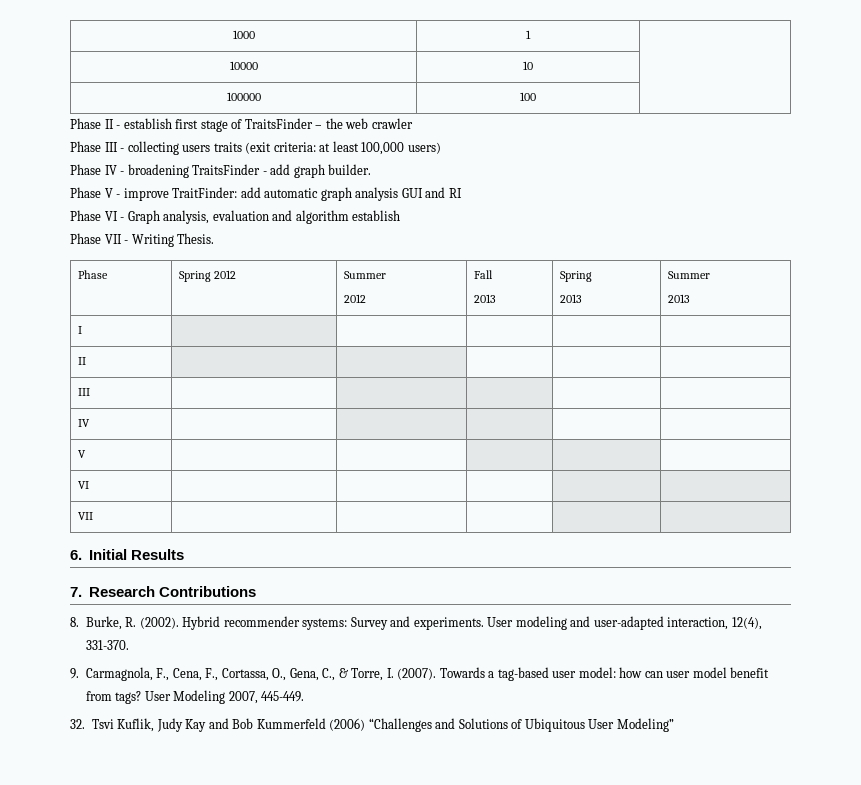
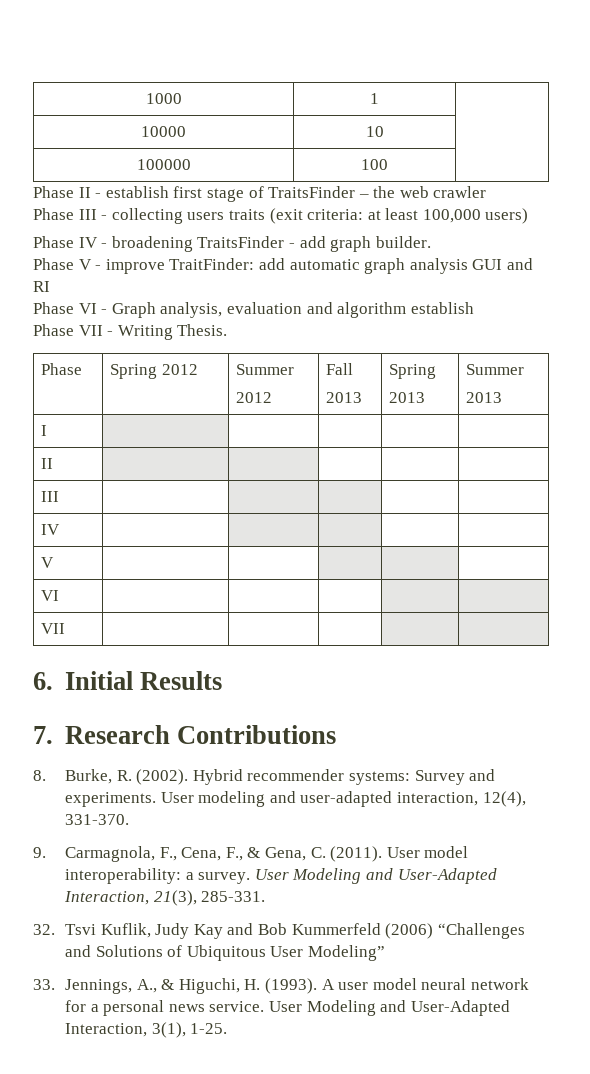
- 9. Carmagnola, F., Cena, F., Cortassa, O., Gena, C., & Torre, I. (2007). Towards a tag-based user model: how can user model benefit from tags? User Modeling 2007, 445-449.
+ 9. Carmagnola, F., Cena, F., & Gena, C. (2011). User model interoperability: a survey. User Modeling and User-Adapted Interaction, 21(3), 285-331.
+ 33. Jennings, A., & Higuchi, H. (1993). A user model neural network for a personal news service. User Modeling and User-Adapted Interaction, 3(1), 1-25.

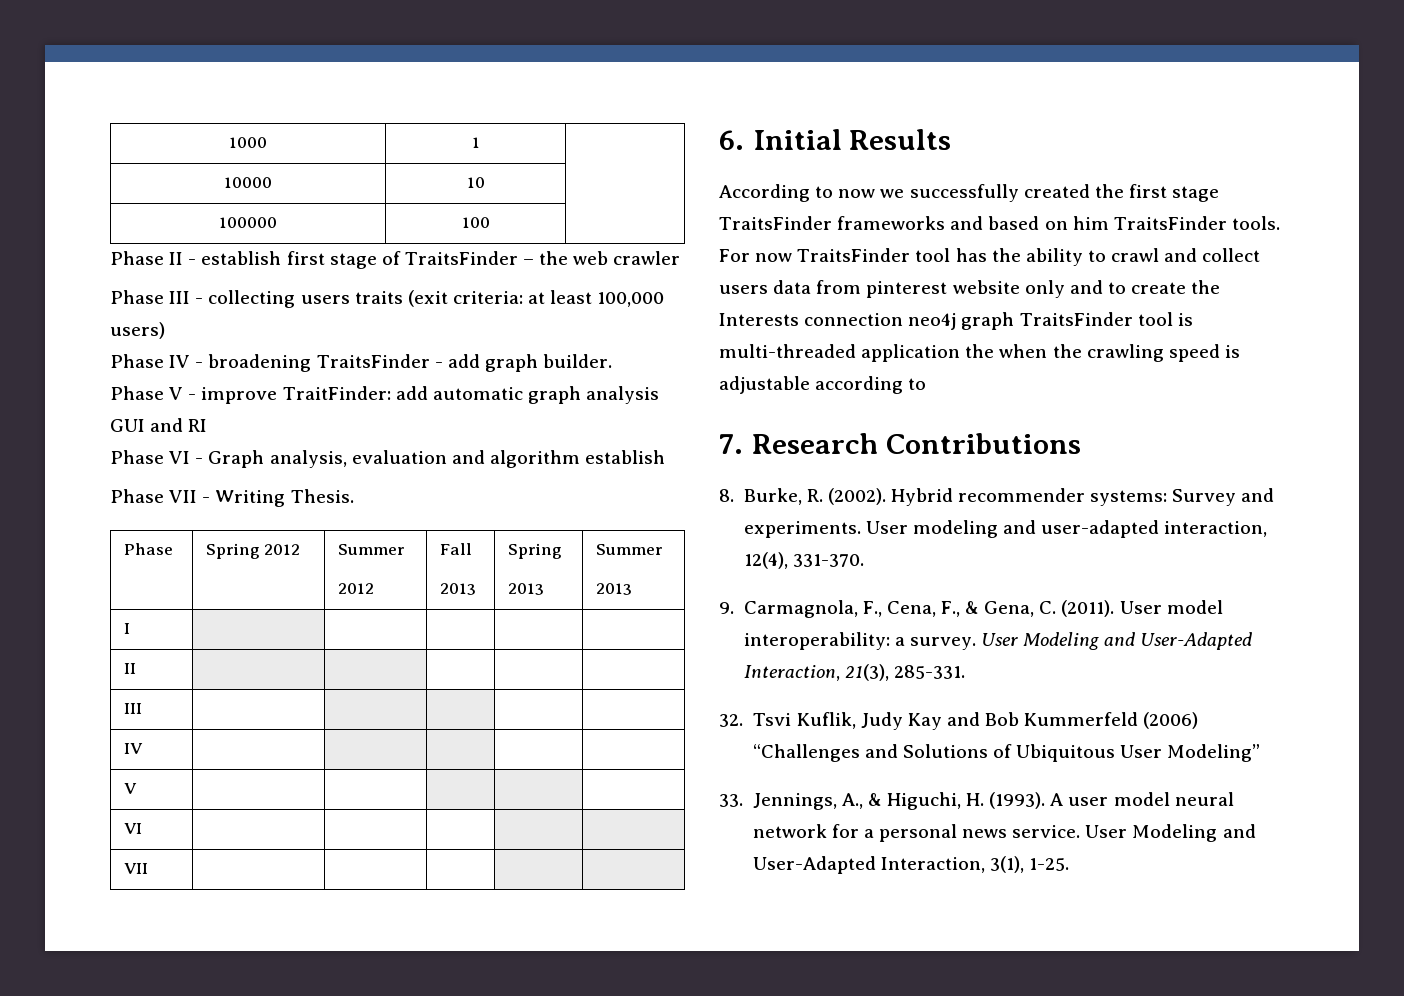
+ According to now we successfully created the first stage TraitsFinder frameworks and based on him TraitsFinder tools. For now TraitsFinder tool has the ability to crawl and collect users data from pinterest website only and to create the Interests connection neo4j graph TraitsFinder tool is multi-threaded application the when the crawling speed is adjustable according to

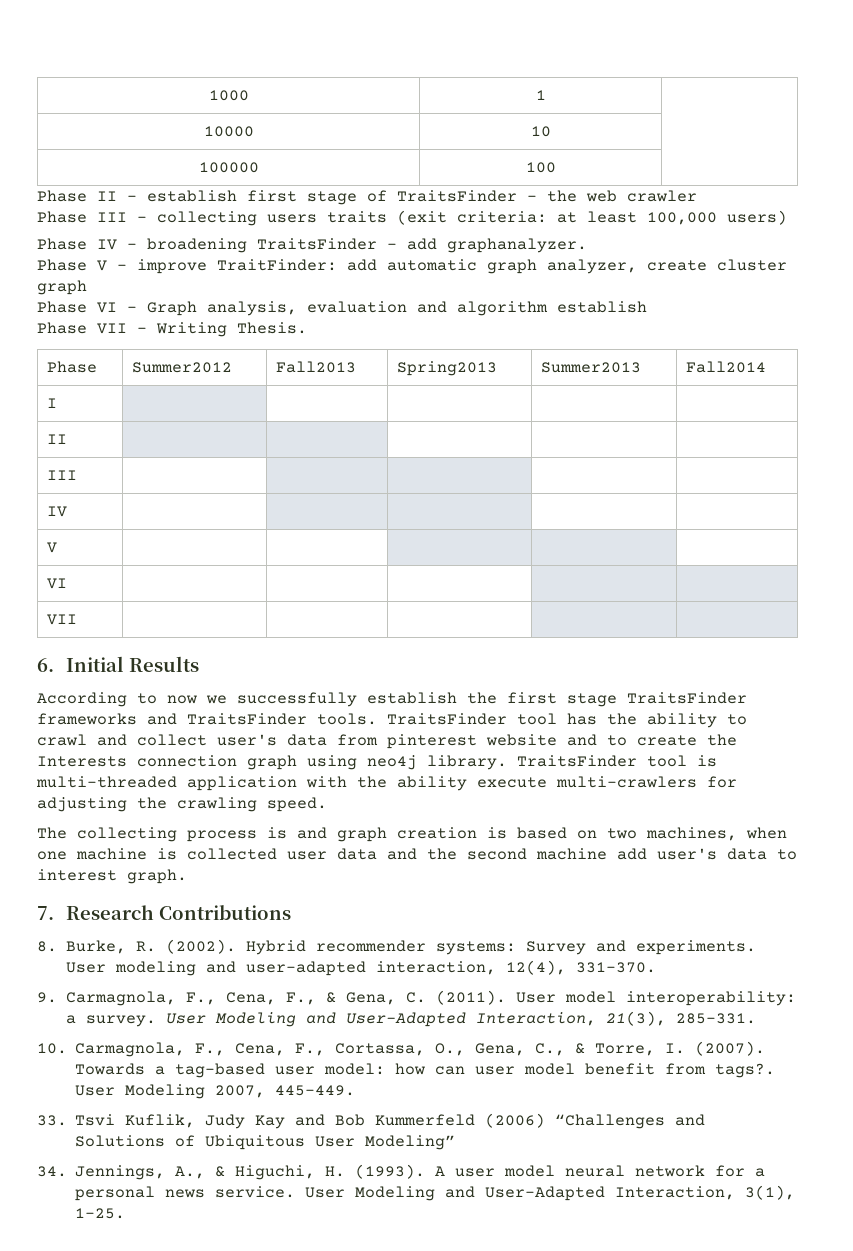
- Phase IV - broadening TraitsFinder - add graph builder.
+ Phase IV - broadening TraitsFinder - add graphanalyzer.
- Phase V - improve TraitFinder: add automatic graph analysis GUI and RI
+ Phase V - improve TraitFinder: add automatic graph analyzer, create cluster graph
- Phase | Spring 2012 | Summer
- 2012 | Fall
- 2013 | Spring
- 2013 | Summer
- 2013
+ Phase | Summer2012 | Fall2013 | Spring2013 | Summer2013 | Fall2014
- According to now we successfully created the first stage TraitsFinder frameworks and based on him TraitsFinder tools. For now TraitsFinder tool has the ability to crawl and collect users data from pinterest website only and to create the Interests connection neo4j graph TraitsFinder tool is multi-threaded application the when the crawling speed is adjustable according to
+ According to now we successfully establish the first stage TraitsFinder frameworks and TraitsFinder tools. TraitsFinder tool has the ability to crawl and collect user's data from pinterest website and to create the Interests connection graph using neo4j library. TraitsFinder tool is multi-threaded application with the ability execute multi-crawlers for adjusting the crawling speed.
+ The collecting process is and graph creation is based on two machines, when one machine is collected user data and the second machine add user's data to interest graph.
- 32. Tsvi Kuflik, Judy Kay and Bob Kummerfeld (2006) “Challenges and Solutions of Ubiquitous User Modeling”
+ 10. Carmagnola, F., Cena, F., Cortassa, O., Gena, C., & Torre, I. (2007). Towards a tag-based user model: how can user model benefit from tags?. User Modeling 2007, 445-449.
+ 33. Tsvi Kuflik, Judy Kay and Bob Kummerfeld (2006) “Challenges and Solutions of Ubiquitous User Modeling”
- 33. Jennings, A., & Higuchi, H. (1993).
+ 34. Jennings, A., & Higuchi, H. (1993).

